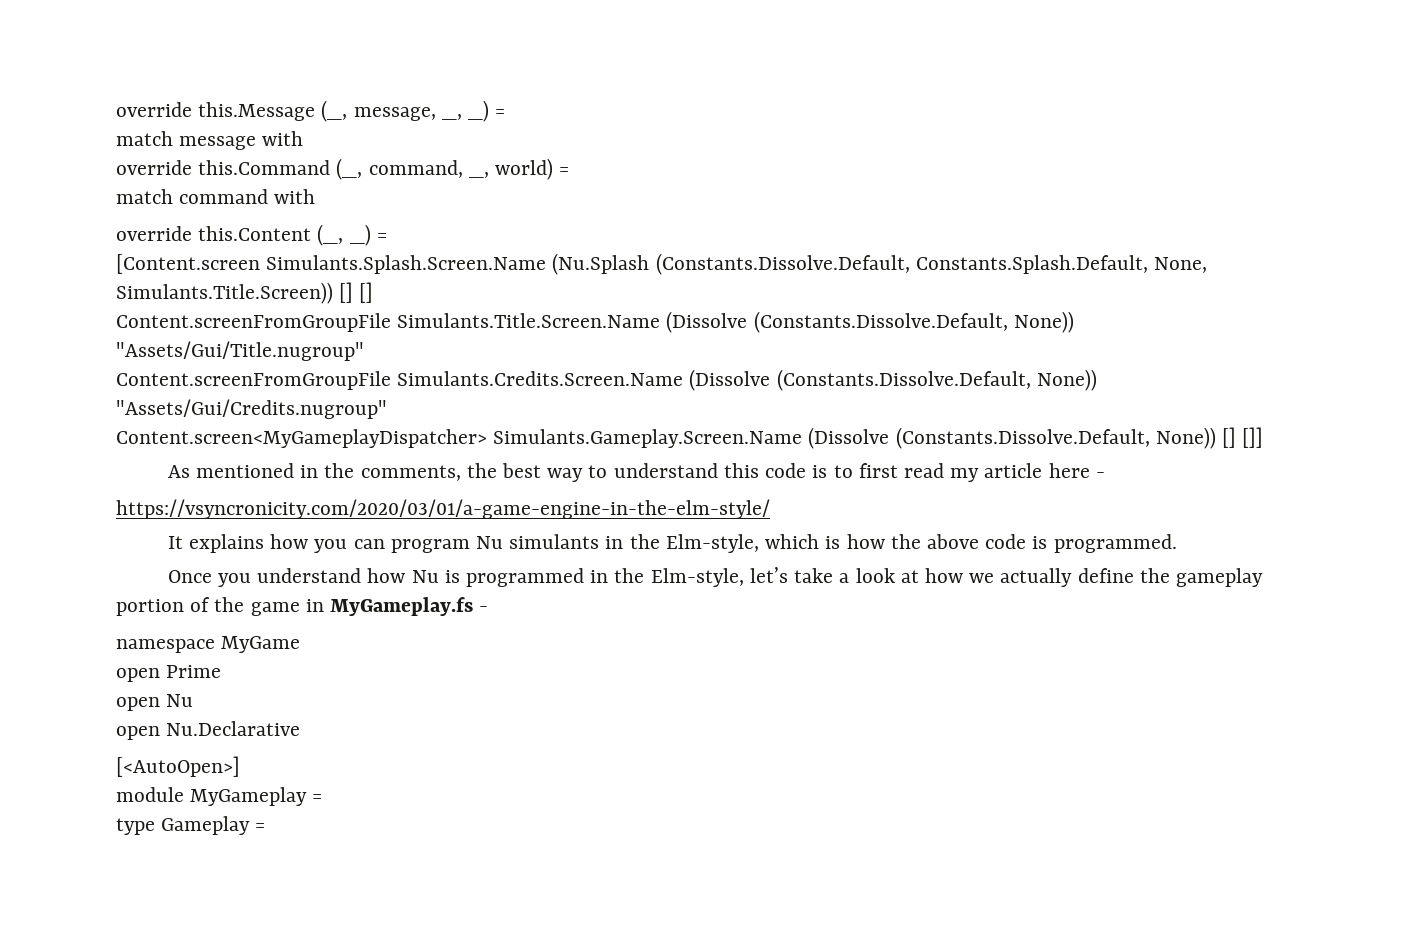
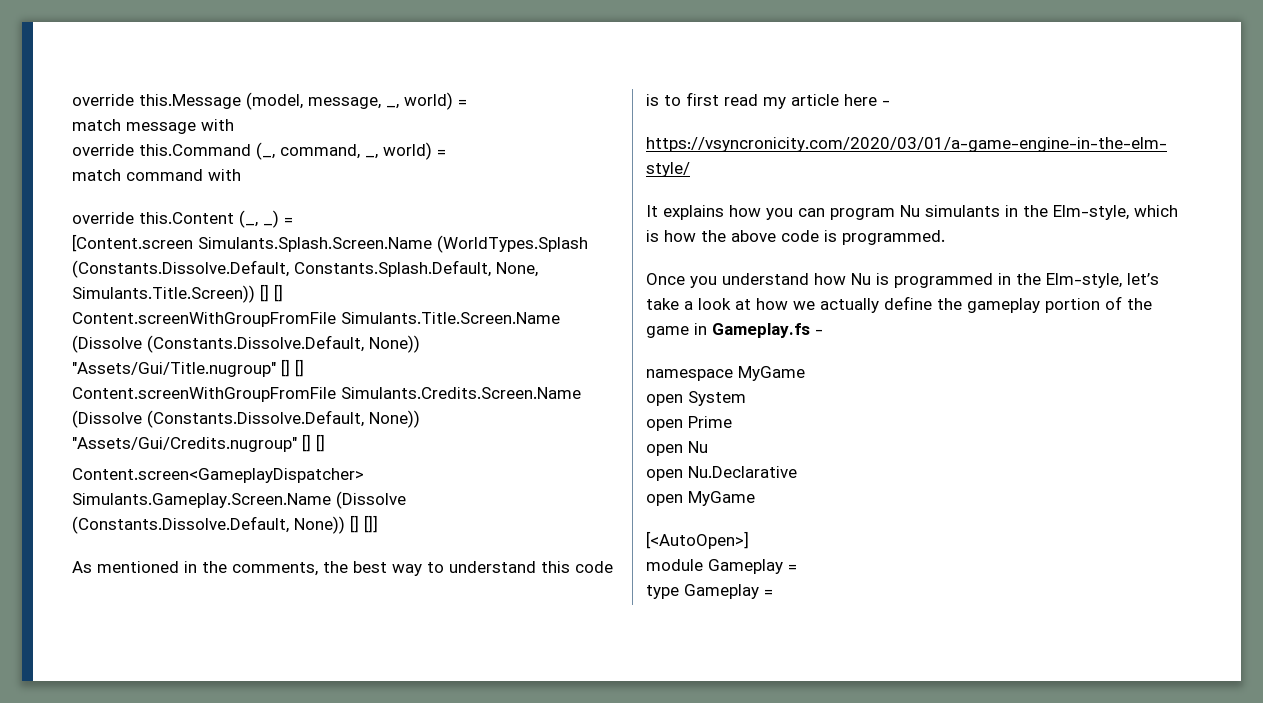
- override this.Message (_, message, _, _) =
+ override this.Message (model, message, _, world) =
- [Content.screen Simulants.Splash.Screen.Name (Nu.Splash (Constants.Dissolve.Default, Constants.Splash.Default, None, Simulants.Title.Screen)) [] []
+ [Content.screen Simulants.Splash.Screen.Name (WorldTypes.Splash (Constants.Dissolve.Default, Constants.Splash.Default, None, Simulants.Title.Screen)) [] []
- Content.screenFromGroupFile Simulants.Title.Screen.Name (Dissolve (Constants.Dissolve.Default, None)) "Assets/Gui/Title.nugroup"
- Content.screenFromGroupFile Simulants.Credits.Screen.Name (Dissolve (Constants.Dissolve.Default, None)) "Assets/Gui/Credits.nugroup"
- Content.screen<MyGameplayDispatcher> Simulants.Gameplay.Screen.Name (Dissolve (Constants.Dissolve.Default, None)) [] []]
+ Content.screenWithGroupFromFile Simulants.Title.Screen.Name (Dissolve (Constants.Dissolve.Default, None)) "Assets/Gui/Title.nugroup" [] []
+ Content.screenWithGroupFromFile Simulants.Credits.Screen.Name (Dissolve (Constants.Dissolve.Default, None)) "Assets/Gui/Credits.nugroup" [] []
+ Content.screen<GameplayDispatcher> Simulants.Gameplay.Screen.Name (Dissolve (Constants.Dissolve.Default, None)) [] []]
- Once you understand how Nu is programmed in the Elm-style, let’s take a look at how we actually define the gameplay portion of the game in MyGameplay.fs -
+ Once you understand how Nu is programmed in the Elm-style, let’s take a look at how we actually define the gameplay portion of the game in Gameplay.fs -
+ open System
+ open MyGame
- module MyGameplay =
+ module Gameplay =

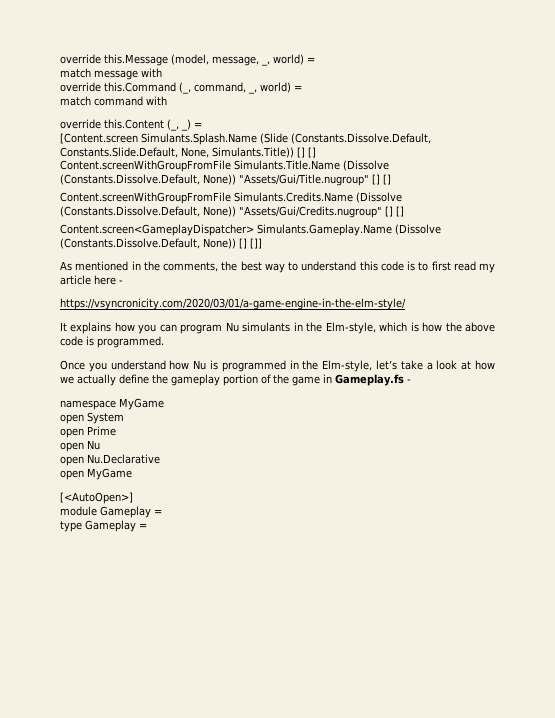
- [Content.screen Simulants.Splash.Screen.Name (WorldTypes.Splash (Constants.Dissolve.Default, Constants.Splash.Default, None, Simulants.Title.Screen)) [] []
- Content.screenWithGroupFromFile Simulants.Title.Screen.Name (Dissolve (Constants.Dissolve.Default, None)) "Assets/Gui/Title.nugroup" [] []
+ [Content.screen Simulants.Splash.Name (Slide (Constants.Dissolve.Default, Constants.Slide.Default, None, Simulants.Title)) [] []
+ Content.screenWithGroupFromFile Simulants.Title.Name (Dissolve (Constants.Dissolve.Default, None)) "Assets/Gui/Title.nugroup" [] []
- Content.screenWithGroupFromFile Simulants.Credits.Screen.Name (Dissolve (Constants.Dissolve.Default, None)) "Assets/Gui/Credits.nugroup" [] []
+ Content.screenWithGroupFromFile Simulants.Credits.Name (Dissolve (Constants.Dissolve.Default, None)) "Assets/Gui/Credits.nugroup" [] []
- Content.screen<GameplayDispatcher> Simulants.Gameplay.Screen.Name (Dissolve (Constants.Dissolve.Default, None)) [] []]
+ Content.screen<GameplayDispatcher> Simulants.Gameplay.Name (Dissolve (Constants.Dissolve.Default, None)) [] []]

